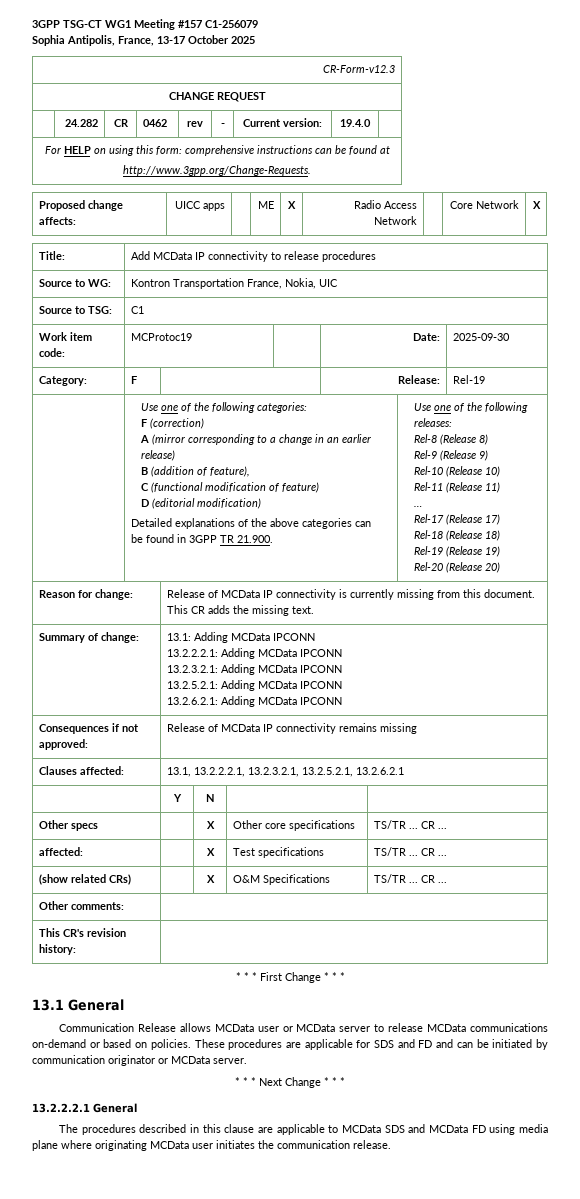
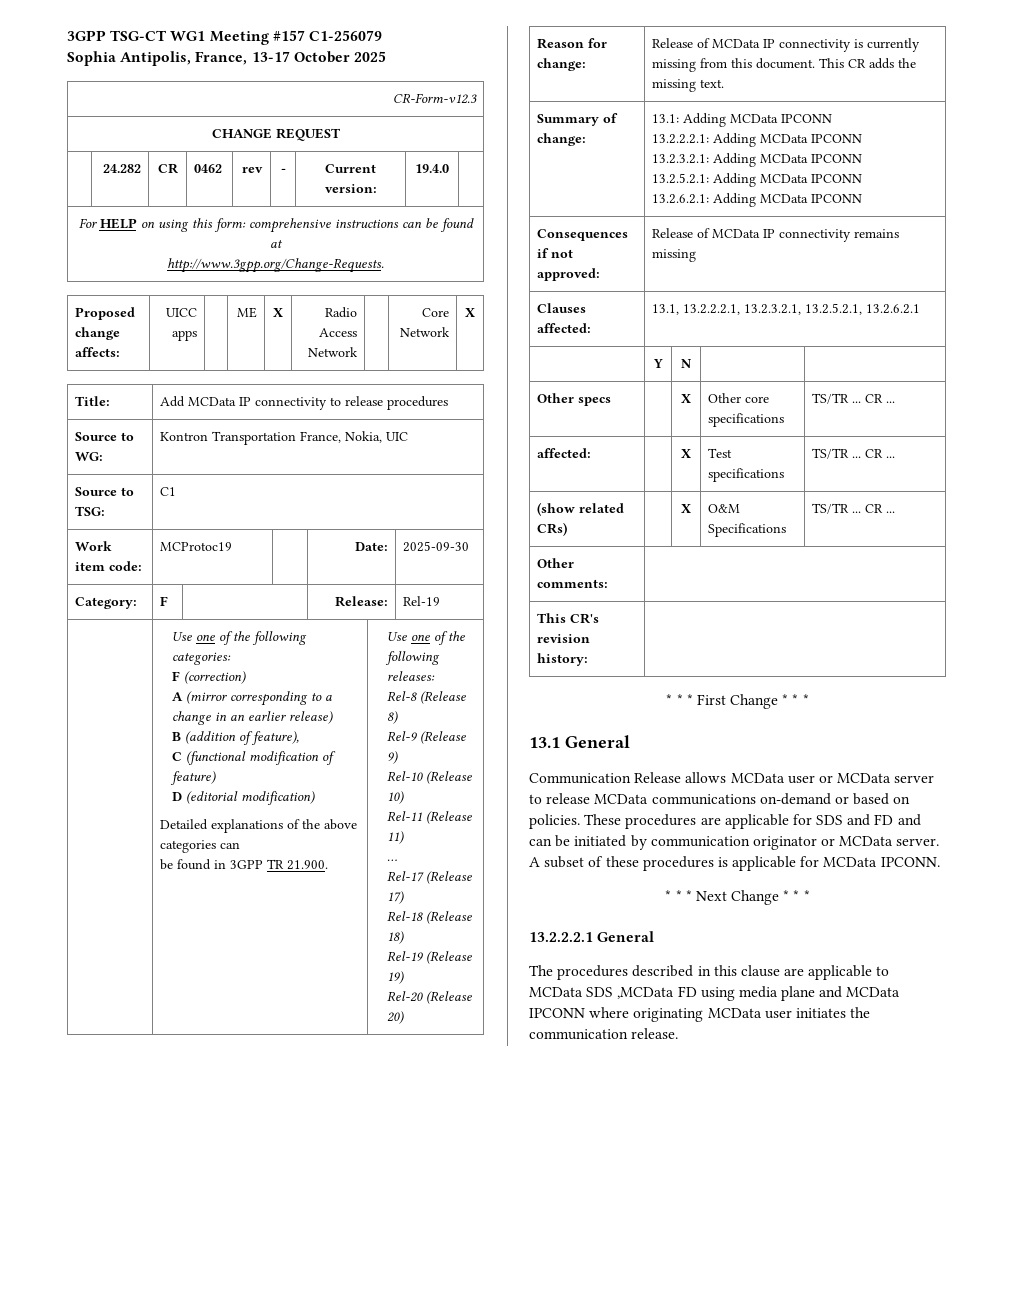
+ A subset of these procedures is applicable for MCData IPCONN.
- The procedures described in this clause are applicable to MCData SDS and MCData FD using media plane where originating MCData user initiates the communication release.
+ The procedures described in this clause are applicable to MCData SDS ,MCData FD using media plane and MCData IPCONN where originating MCData user initiates the communication release.

